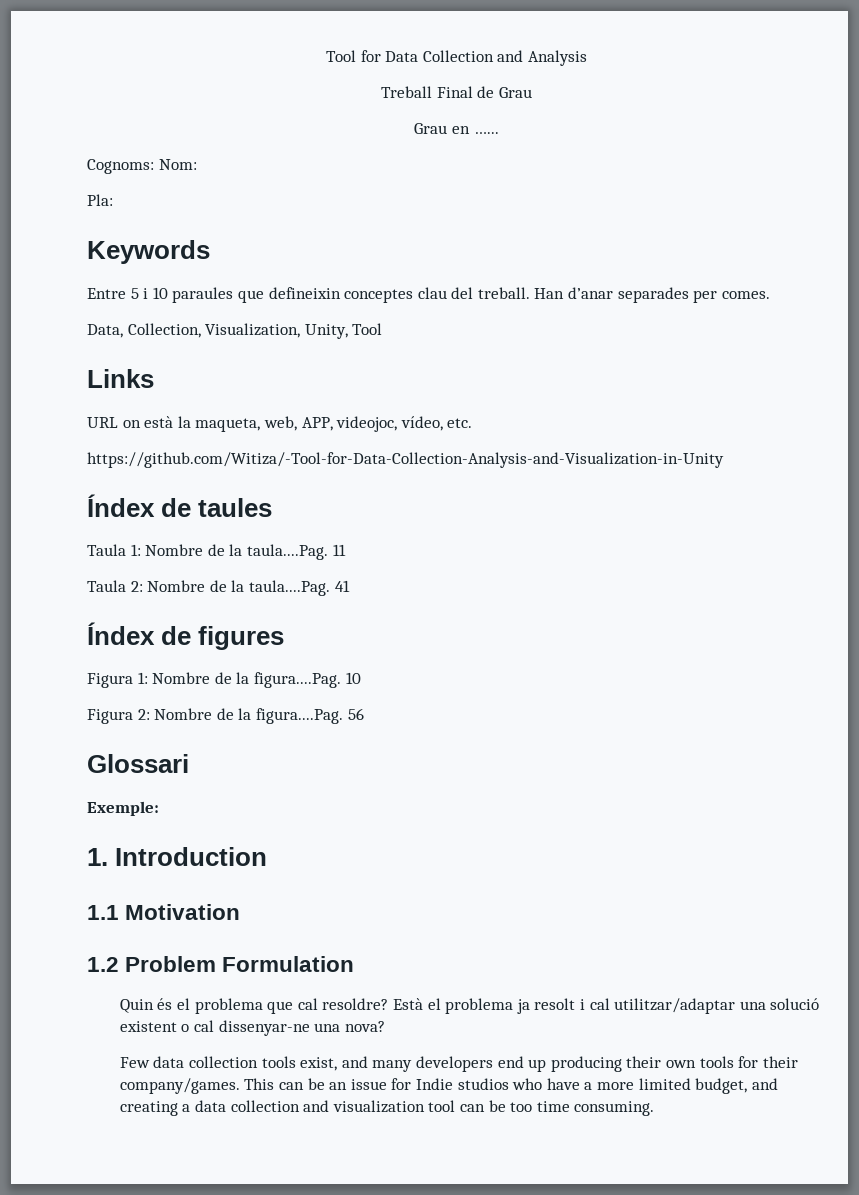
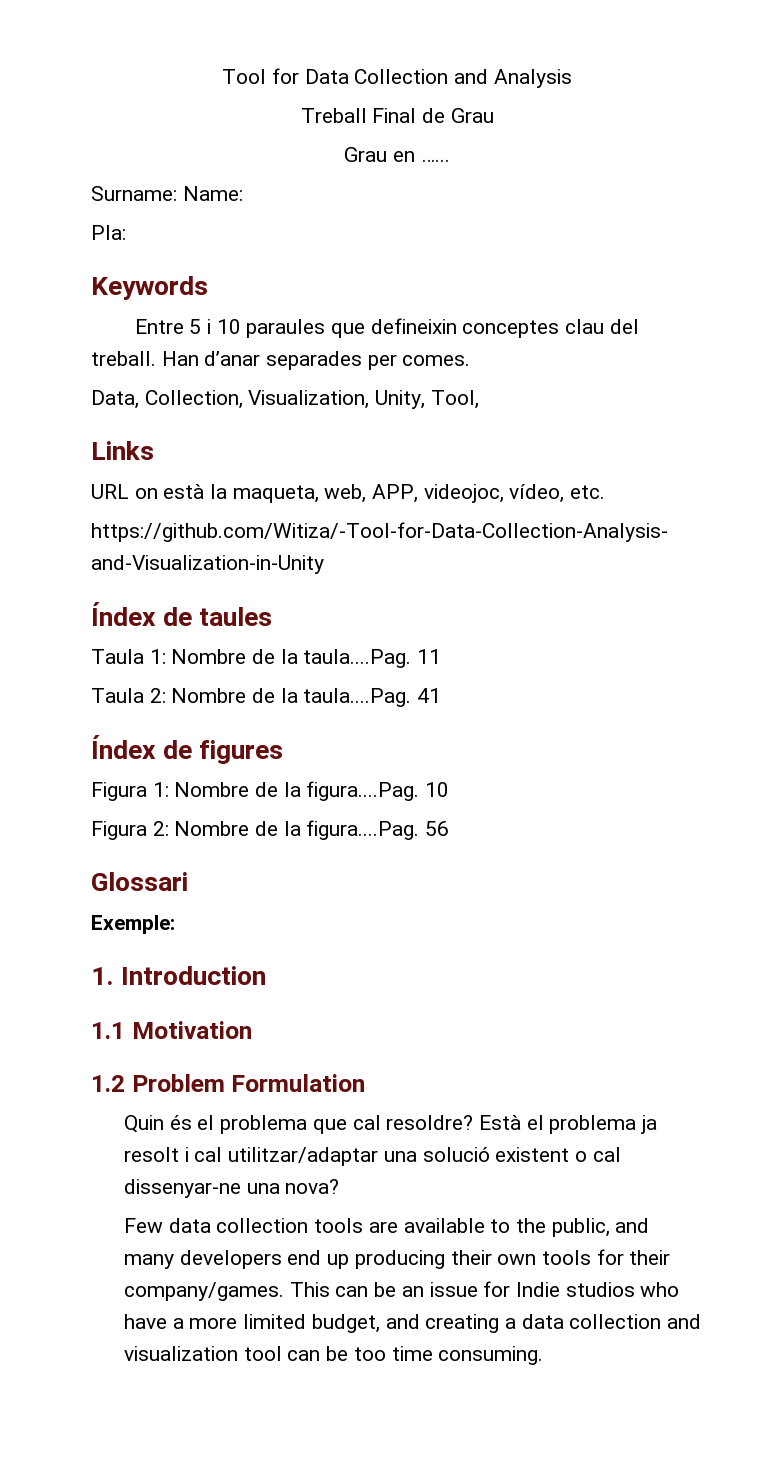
- Cognoms: Nom:
+ Surname: Name:
- Data, Collection, Visualization, Unity, Tool
+ Data, Collection, Visualization, Unity, Tool,
- Few data collection tools exist, and many developers end up producing their own tools for their company/games.
+ Few data collection tools are available to the public, and many developers end up producing their own tools for their company/games.

